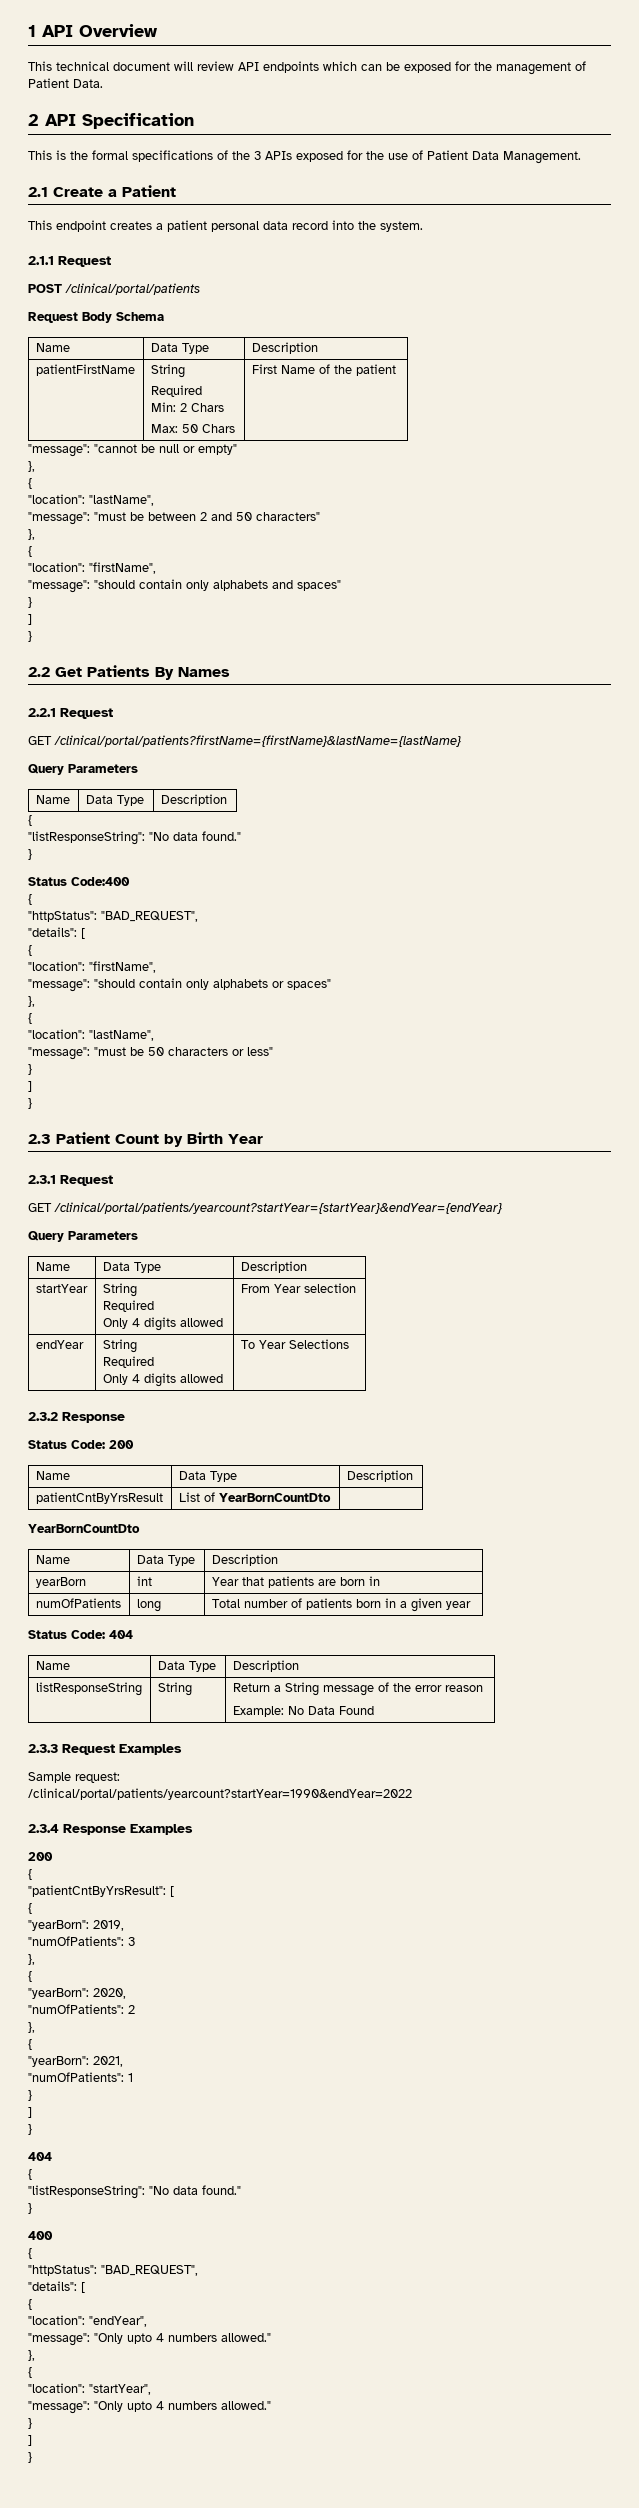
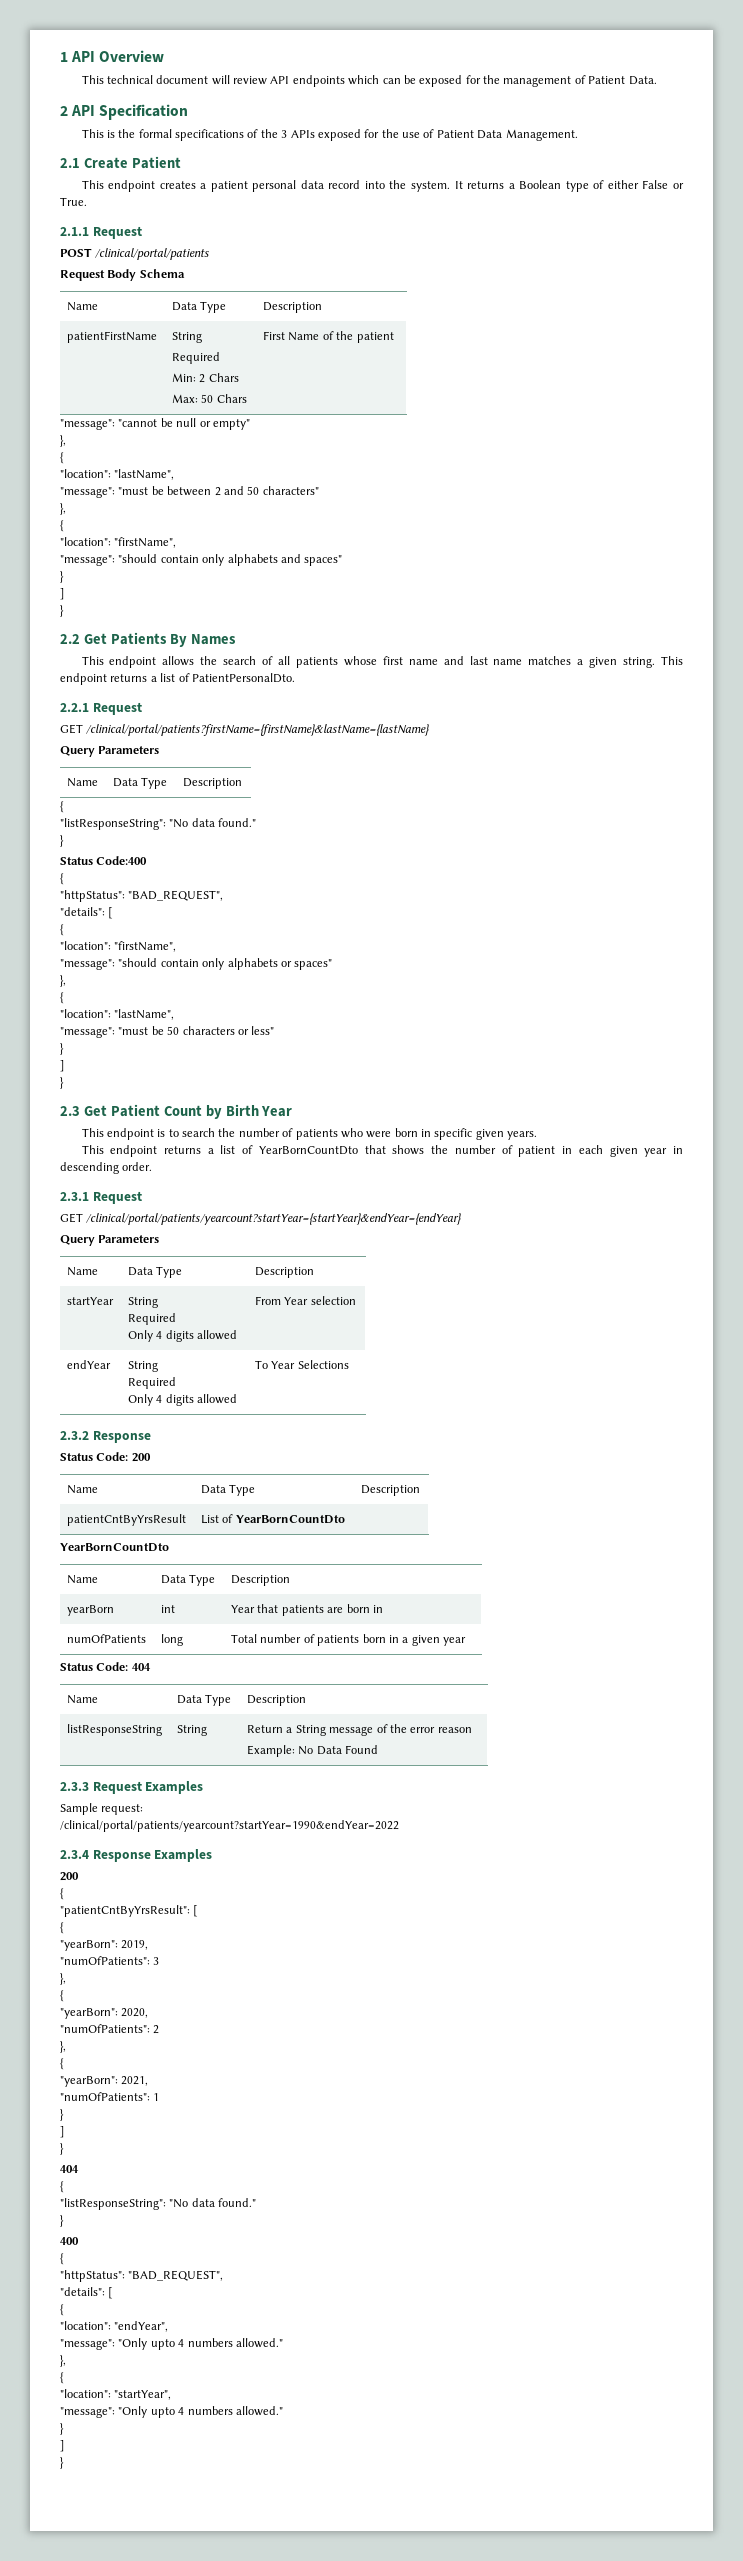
- 2.1 Create a Patient
+ 2.1 Create Patient
+ It returns a Boolean type of either False or True.
+ This endpoint allows the search of all patients whose first name and last name matches a given string. This endpoint returns a list of PatientPersonalDto.
- 2.3 Patient Count by Birth Year
+ 2.3 Get Patient Count by Birth Year
+ This endpoint is to search the number of patients who were born in specific given years.
+ This endpoint returns a list of YearBornCountDto that shows the number of patient in each given year in descending order.

